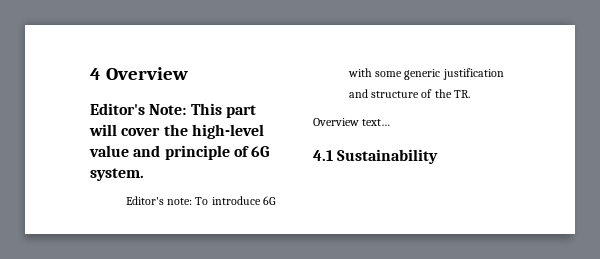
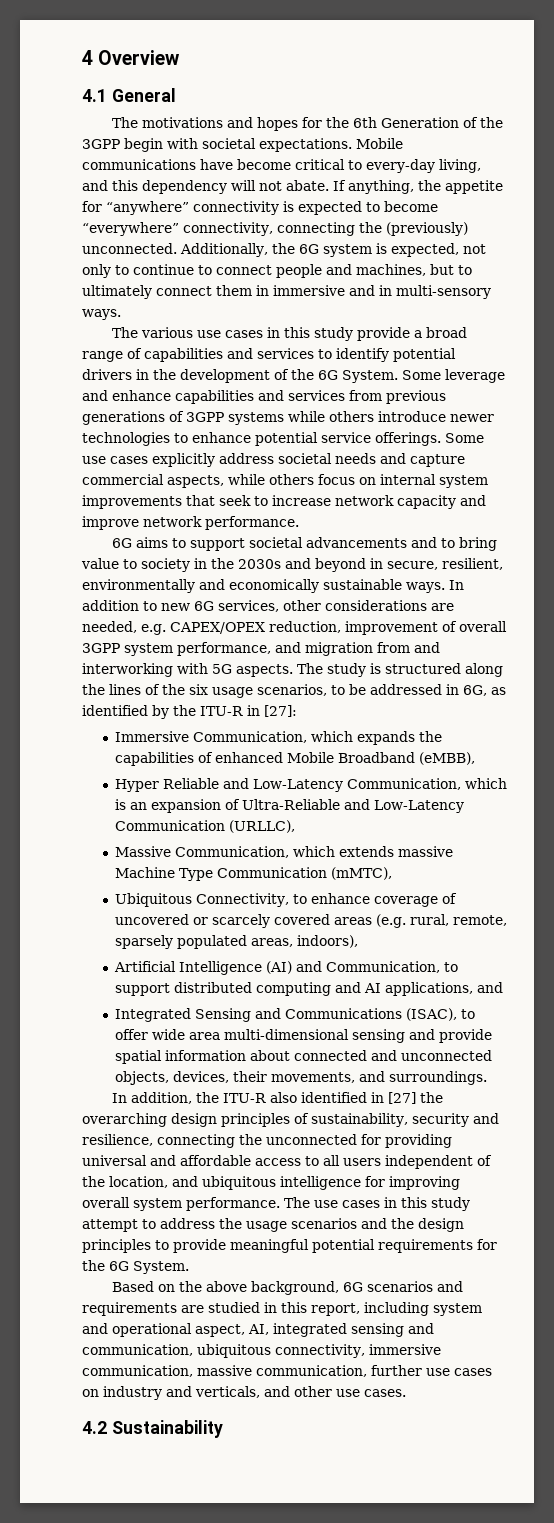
- Editor's Note: This part will cover the high-level value and principle of 6G system.
- Editor's note: To introduce 6G with some generic justification and structure of the TR.
- Overview text…
- 4.1 Sustainability
+ 4.1 General
+ The motivations and hopes for the 6th Generation of the 3GPP begin with societal expectations. Mobile communications have become critical to every-day living, and this dependency will not abate. If anything, the appetite for “anywhere” connectivity is expected to become “everywhere” connectivity, connecting the (previously) unconnected. Additionally, the 6G system is expected, not only to continue to connect people and machines, but to ultimately connect them in immersive and in multi-sensory ways.
+ The various use cases in this study provide a broad range of capabilities and services to identify potential drivers in the development of the 6G System. Some leverage and enhance capabilities and services from previous generations of 3GPP systems while others introduce newer technologies to enhance potential service offerings. Some use cases explicitly address societal needs and capture commercial aspects, while others focus on internal system improvements that seek to increase network capacity and improve network performance.
+ 6G aims to support societal advancements and to bring value to society in the 2030s and beyond in secure, resilient, environmentally and economically sustainable ways. In addition to new 6G services, other considerations are needed, e.g. CAPEX/OPEX reduction, improvement of overall 3GPP system performance, and migration from and interworking with 5G aspects. The study is structured along the lines of the six usage scenarios, to be addressed in 6G, as identified by the ITU-R in [27]:
+ Immersive Communication, which expands the capabilities of enhanced Mobile Broadband (eMBB),
+ Hyper Reliable and Low-Latency Communication, which is an expansion of Ultra-Reliable and Low-Latency Communication (URLLC),
+ Massive Communication, which extends massive Machine Type Communication (mMTC),
+ Ubiquitous Connectivity, to enhance coverage of uncovered or scarcely covered areas (e.g. rural, remote, sparsely populated areas, indoors),
+ Artificial Intelligence (AI) and Communication, to support distributed computing and AI applications, and
+ Integrated Sensing and Communications (ISAC), to offer wide area multi-dimensional sensing and provide spatial information about connected and unconnected objects, devices, their movements, and surroundings.
+ In addition, the ITU-R also identified in [27] the overarching design principles of sustainability, security and resilience, connecting the unconnected for providing universal and affordable access to all users independent of the location, and ubiquitous intelligence for improving overall system performance. The use cases in this study attempt to address the usage scenarios and the design principles to provide meaningful potential requirements for the 6G System.
+ Based on the above background, 6G scenarios and requirements are studied in this report, including system and operational aspect, AI, integrated sensing and communication, ubiquitous connectivity, immersive communication, massive communication, further use cases on industry and verticals, and other use cases.
+ 4.2 Sustainability

